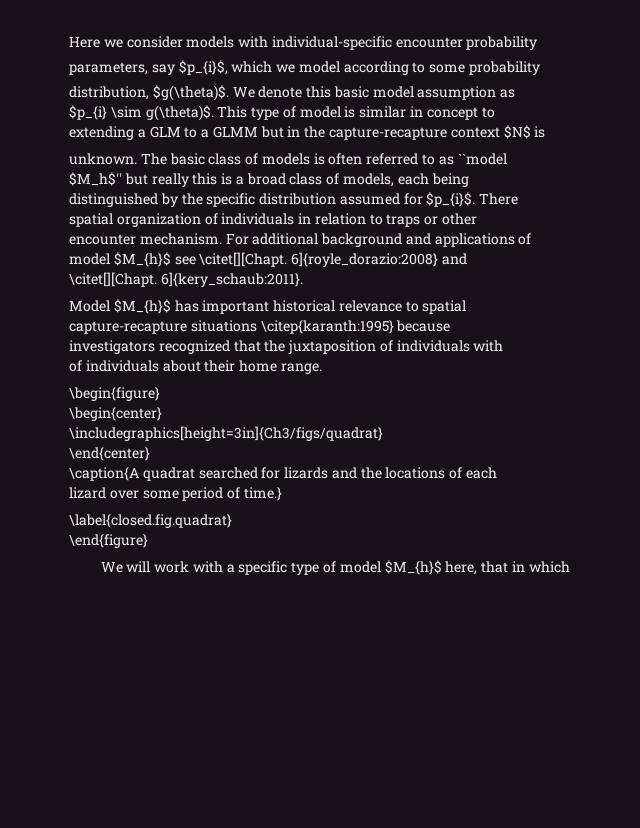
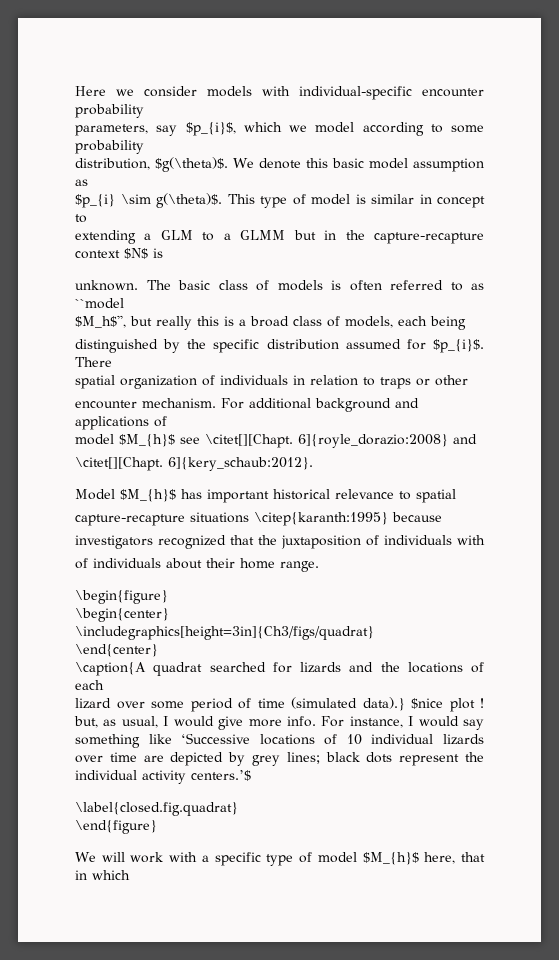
- $M_h$'' but really this is a broad class of models, each being
+ $M_h$'', but really this is a broad class of models, each being
- 6]{kery_schaub:2011}.
+ 6]{kery_schaub:2012}.
- lizard over some period of time.}
+ lizard over some period of time (simulated data).} $nice plot ! but, as usual, I would give more info. For instance, I would say something like ‘Successive locations of 10 individual lizards over time are depicted by grey lines; black dots represent the individual activity centers.’$

